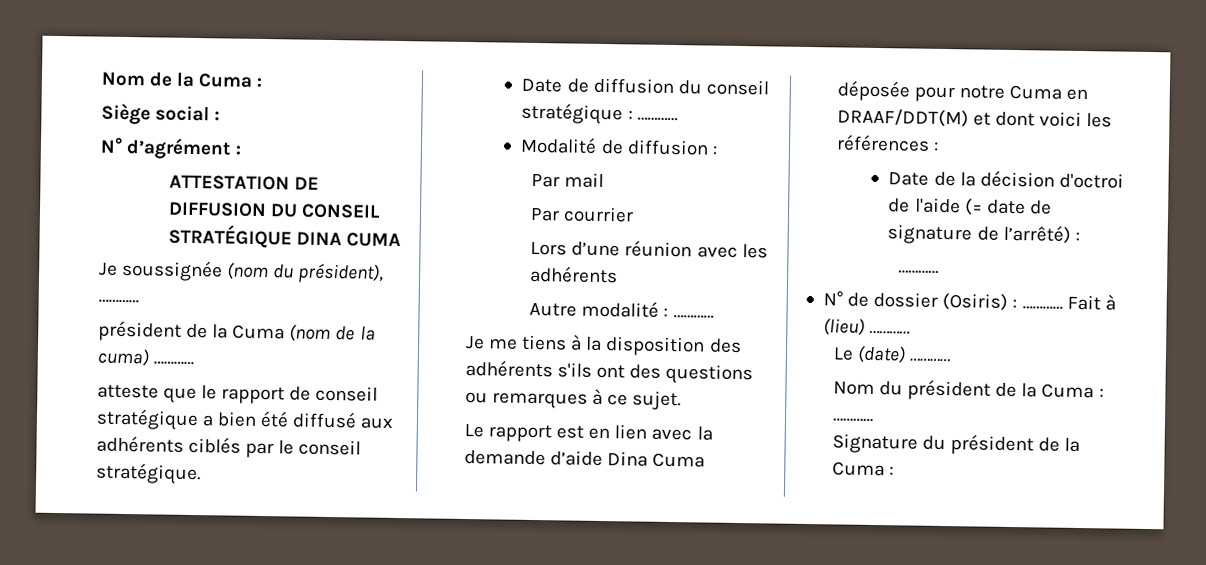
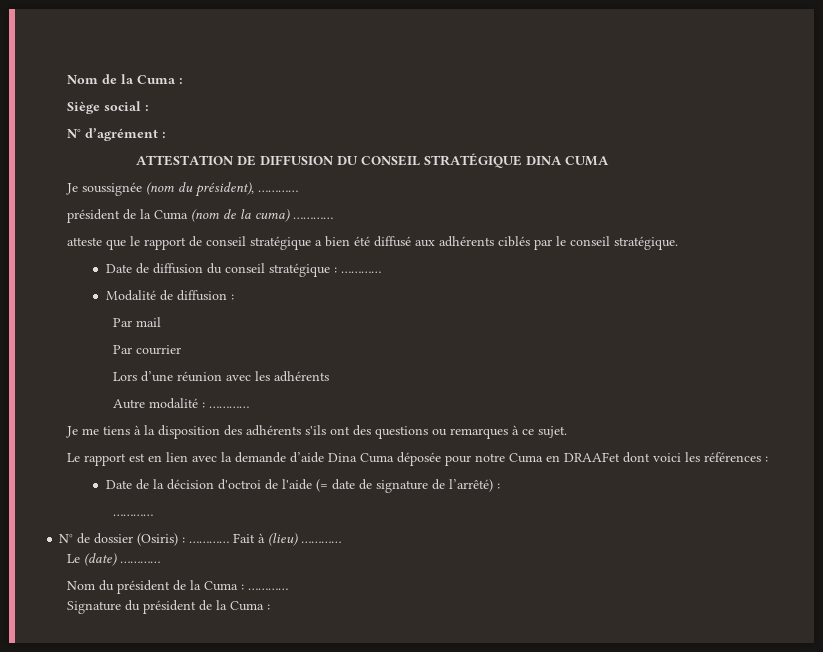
- Le rapport est en lien avec la demande d’aide Dina Cuma déposée pour notre Cuma en DRAAF/DDT(M) et dont voici les références :
+ Le rapport est en lien avec la demande d’aide Dina Cuma déposée pour notre Cuma en DRAAFet dont voici les références :

